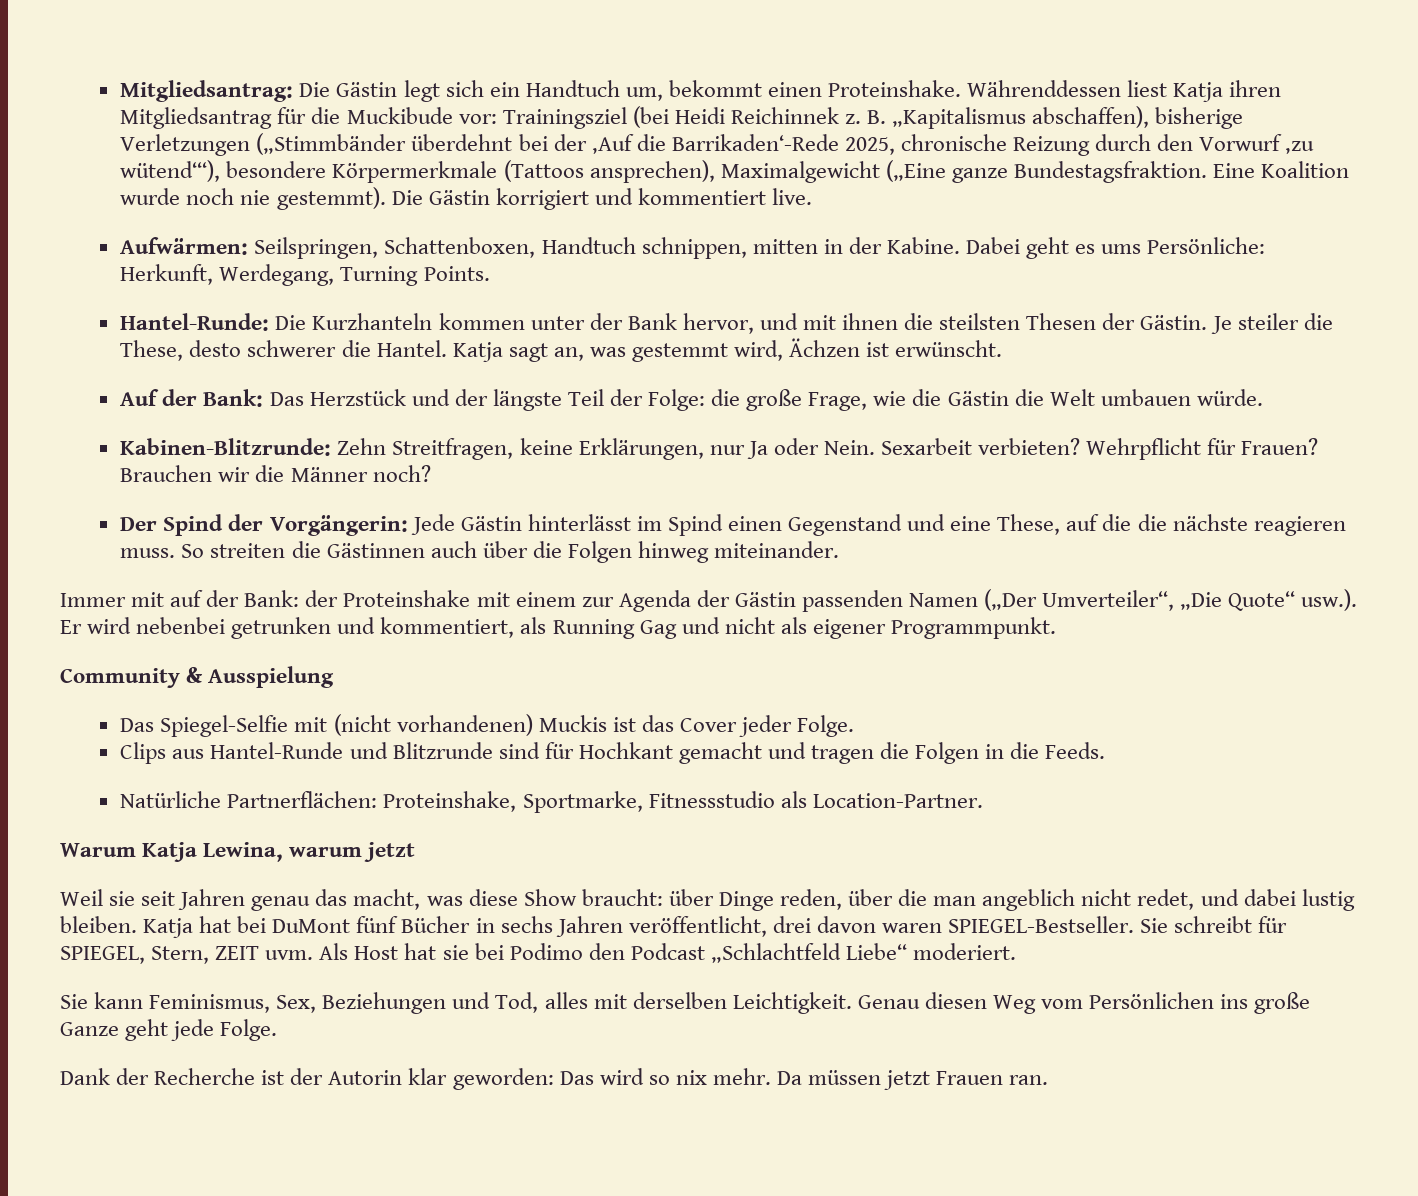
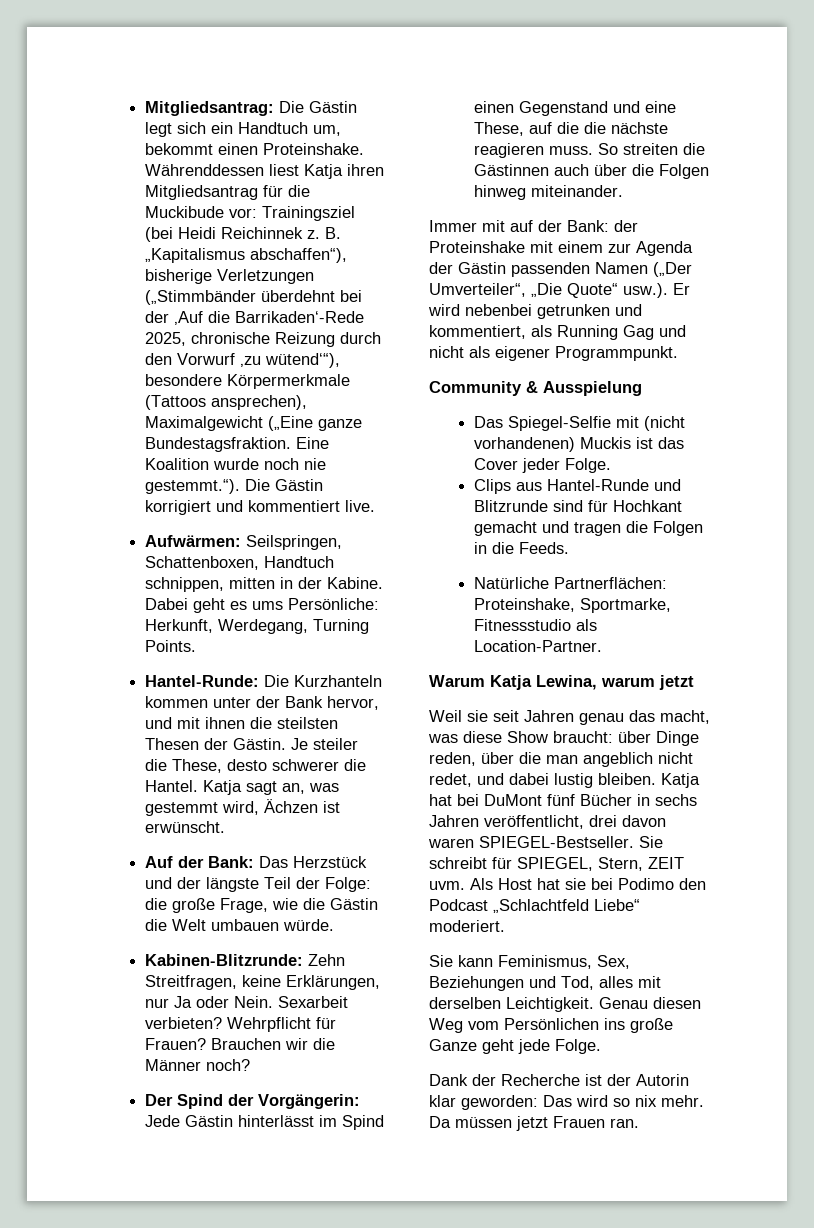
- B. „Kapitalismus abschaffen), bisherige Verletzungen („Stimmbänder überdehnt bei der ‚Auf die Barrikaden‘-Rede 2025, chronische Reizung durch den Vorwurf ‚zu wütend‘“), besondere Körpermerkmale (Tattoos ansprechen), Maximalgewicht („Eine ganze Bundestagsfraktion.
+ B. „Kapitalismus abschaffen“), bisherige Verletzungen („Stimmbänder überdehnt bei der ‚Auf die Barrikaden‘-Rede 2025, chronische Reizung durch den Vorwurf ‚zu wütend‘“), besondere Körpermerkmale (Tattoos ansprechen), Maximalgewicht („Eine ganze Bundestagsfraktion.
- Eine Koalition wurde noch nie gestemmt). Die Gästin korrigiert und kommentiert live.
+ Eine Koalition wurde noch nie gestemmt.“). Die Gästin korrigiert und kommentiert live.

